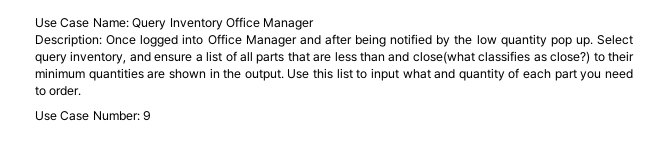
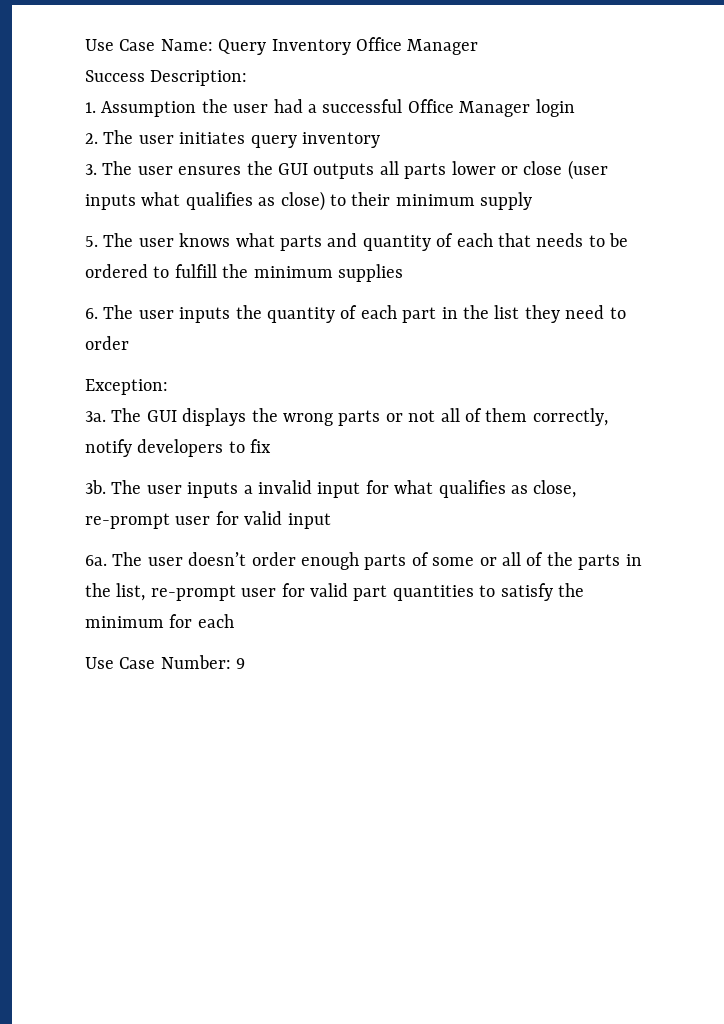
- Description: Once logged into Office Manager and after being notified by the low quantity pop up. Select query inventory, and ensure a list of all parts that are less than and close(what classifies as close?) to their minimum quantities are shown in the output. Use this list to input what and quantity of each part you need to order.
+ Success Description:
+ 1. Assumption the user had a successful Office Manager login
+ 2. The user initiates query inventory
+ 3. The user ensures the GUI outputs all parts lower or close (user inputs what qualifies as close) to their minimum supply
+ 5. The user knows what parts and quantity of each that needs to be ordered to fulfill the minimum supplies
+ 6. The user inputs the quantity of each part in the list they need to order
+ Exception:
+ 3a. The GUI displays the wrong parts or not all of them correctly, notify developers to fix
+ 3b. The user inputs a invalid input for what qualifies as close, re-prompt user for valid input
+ 6a. The user doesn’t order enough parts of some or all of the parts in the list, re-prompt user for valid part quantities to satisfy the minimum for each

